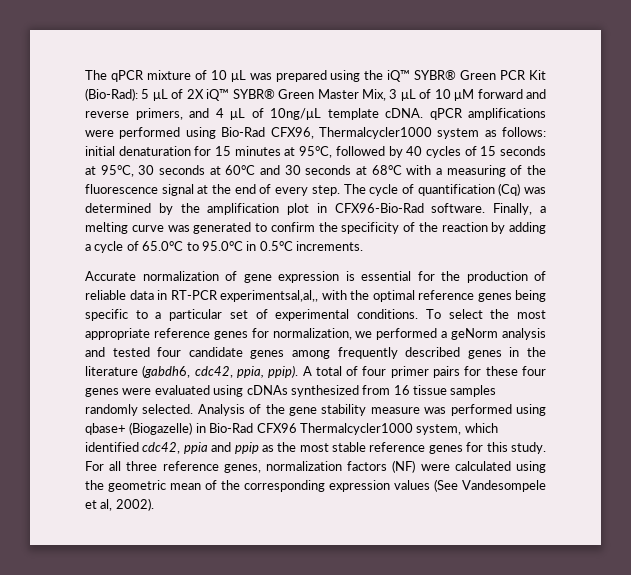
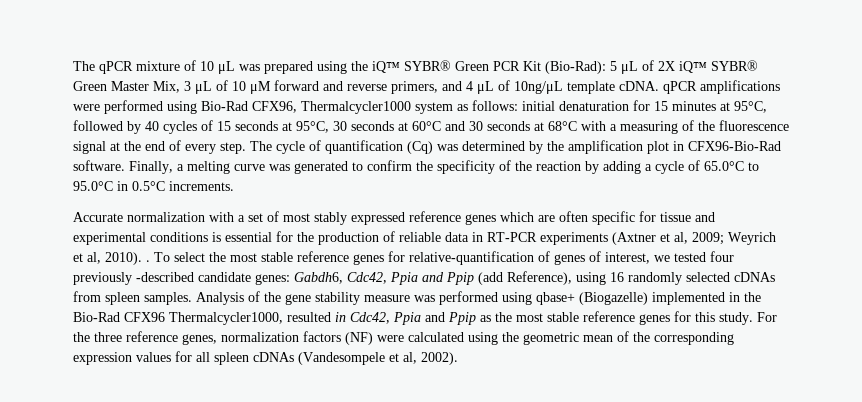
- Accurate normalization of gene expression is essential for the production of reliable data in RT-PCR experimentsal,al,, with the optimal reference genes being specific to a particular set of experimental conditions.
+ Accurate normalization with a set of most stably expressed reference genes which are often specific for tissue and experimental conditions is essential for the production of reliable data in RT-PCR experiments (Axtner et al, 2009; Weyrich et al, 2010). .
- To select the most appropriate reference genes for normalization, we performed a geNorm analysis and tested four candidate genes among frequently described genes in the literature (gabdh6, cdc42, ppia, ppip). A total of four primer pairs for these four genes were evaluated using cDNAs synthesized from 16 tissue samples randomly selected.
+ To select the most stable reference genes for relative-quantification of genes of interest, we tested four previously -described candidate genes: Gabdh6, Cdc42, Ppia and Ppip (add Reference), using 16 randomly selected cDNAs from spleen samples.
- Analysis of the gene stability measure was performed using qbase+ (Biogazelle) in Bio-Rad CFX96 Thermalcycler1000 system, which identified cdc42, ppia and ppip as the most stable reference genes for this study.
+ Analysis of the gene stability measure was performed using qbase+ (Biogazelle) implemented in the Bio-Rad CFX96 Thermalcycler1000, resulted in Cdc42, Ppia and Ppip as the most stable reference genes for this study.
- For all three reference genes, normalization factors (NF) were calculated using the geometric mean of the corresponding expression values (See Vandesompele et al, 2002).
+ For the three reference genes, normalization factors (NF) were calculated using the geometric mean of the corresponding expression values for all spleen cDNAs (Vandesompele et al, 2002).

